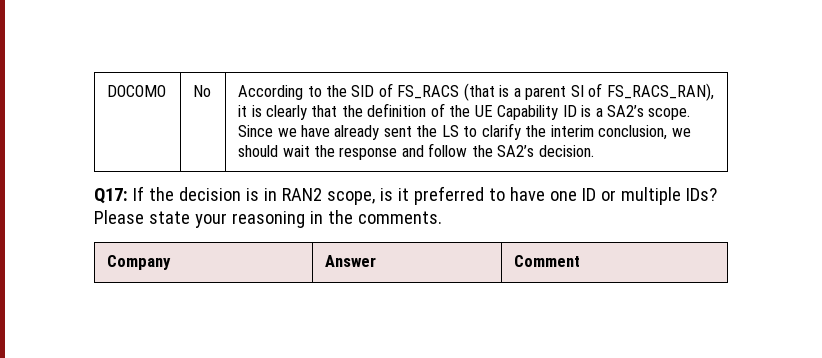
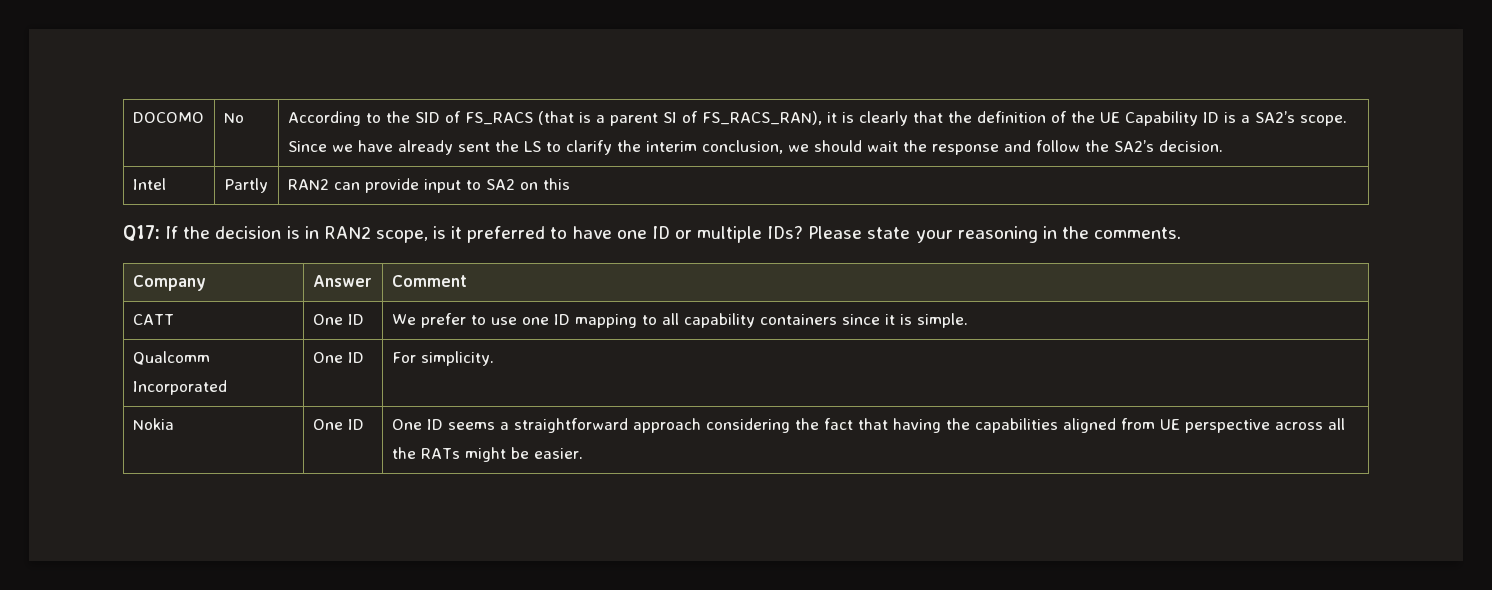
+ Intel | Partly | RAN2 can provide input to SA2 on this
+ CATT | One ID | We prefer to use one ID mapping to all capability containers since it is simple.
+ Qualcomm Incorporated | One ID | For simplicity.
+ Nokia | One ID | One ID seems a straightforward approach considering the fact that having the capabilities aligned from UE perspective across all the RATs might be easier.

